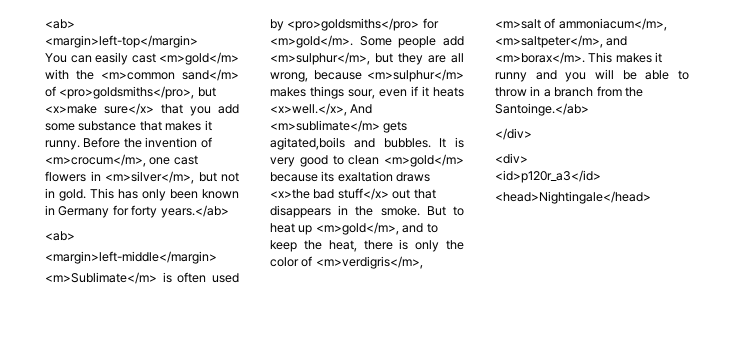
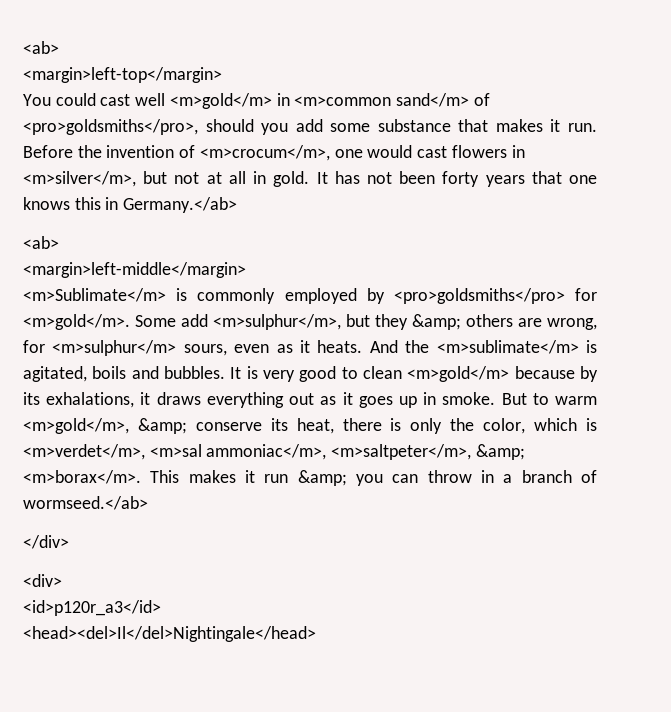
- You can easily cast <m>gold</m> with the <m>common sand</m> of <pro>goldsmiths</pro>, but <x>make sure</x> that you add some substance that makes it runny.
+ You could cast well <m>gold</m> in <m>common sand</m> of <pro>goldsmiths</pro>, should you add some substance that makes it run.
- Before the invention of <m>crocum</m>, one cast flowers in <m>silver</m>, but not in gold. This has only been known in Germany for forty years.</ab>
+ Before the invention of <m>crocum</m>, one would cast flowers in <m>silver</m>, but not at all in gold. It has not been forty years that one knows this in Germany.</ab>
- <m>Sublimate</m> is often used by <pro>goldsmiths</pro> for <m>gold</m>.
+ <m>Sublimate</m> is commonly employed by <pro>goldsmiths</pro> for <m>gold</m>.
- Some people add <m>sulphur</m>, but they are all wrong, because <m>sulphur</m> makes things sour, even if it heats <x>well.</x>, And <m>sublimate</m> gets agitated,boils and bubbles.
+ Some add <m>sulphur</m>, but they &amp; others are wrong, for <m>sulphur</m> sours, even as it heats. And the <m>sublimate</m> is agitated, boils and bubbles.
- It is very good to clean <m>gold</m> because its exaltation draws <x>the bad stuff</x> out that disappears in the smoke. But to heat up <m>gold</m>, and to keep the heat, there is only the color of <m>verdigris</m>, <m>salt of ammoniacum</m>, <m>saltpeter</m>, and <m>borax</m>. This makes it runny and you will be able to throw in a branch from the Santoinge.</ab>
+ It is very good to clean <m>gold</m> because by its exhalations, it draws everything out as it goes up in smoke. But to warm <m>gold</m>, &amp; conserve its heat, there is only the color, which is <m>verdet</m>, <m>sal ammoniac</m>, <m>saltpeter</m>, &amp; <m>borax</m>. This makes it run &amp; you can throw in a branch of wormseed.</ab>
- <head>Nightingale</head>
+ <head><del>Il</del>Nightingale</head>

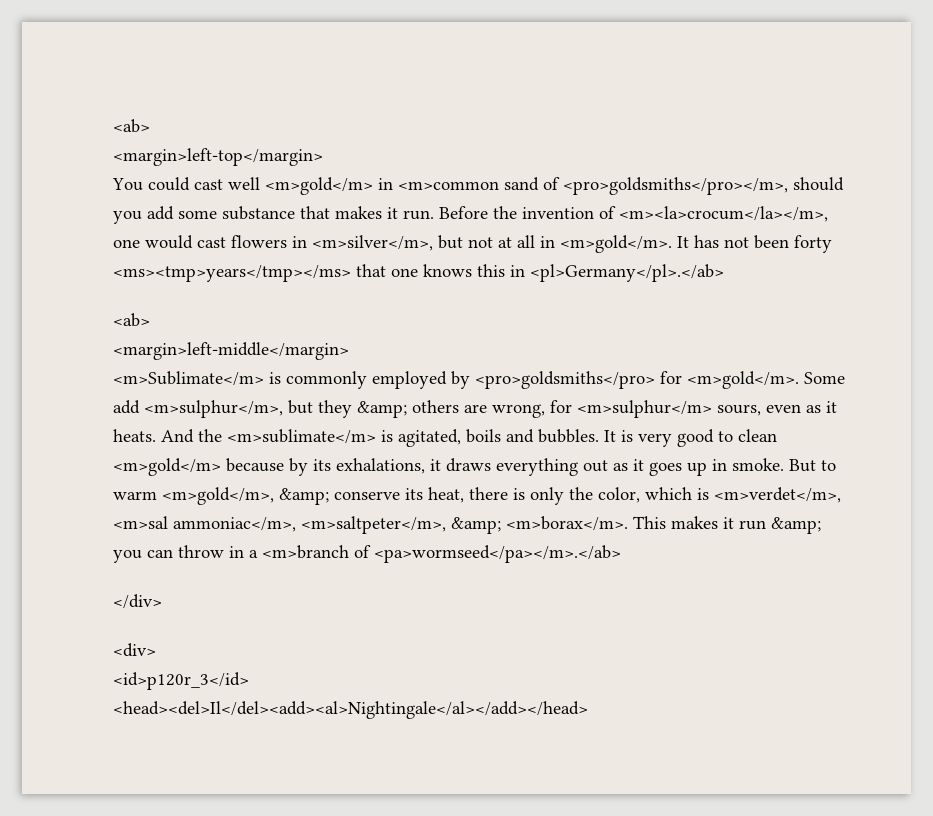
- You could cast well <m>gold</m> in <m>common sand</m> of <pro>goldsmiths</pro>, should you add some substance that makes it run.
+ You could cast well <m>gold</m> in <m>common sand of <pro>goldsmiths</pro></m>, should you add some substance that makes it run.
- Before the invention of <m>crocum</m>, one would cast flowers in <m>silver</m>, but not at all in gold.
+ Before the invention of <m><la>crocum</la></m>, one would cast flowers in <m>silver</m>, but not at all in <m>gold</m>.
- It has not been forty years that one knows this in Germany.</ab>
+ It has not been forty <ms><tmp>years</tmp></ms> that one knows this in <pl>Germany</pl>.</ab>
- This makes it run &amp; you can throw in a branch of wormseed.</ab>
+ This makes it run &amp; you can throw in a <m>branch of <pa>wormseed</pa></m>.</ab>
- <id>p120r_a3</id>
- <head><del>Il</del>Nightingale</head>
+ <id>p120r_3</id>
+ <head><del>Il</del><add><al>Nightingale</al></add></head>

